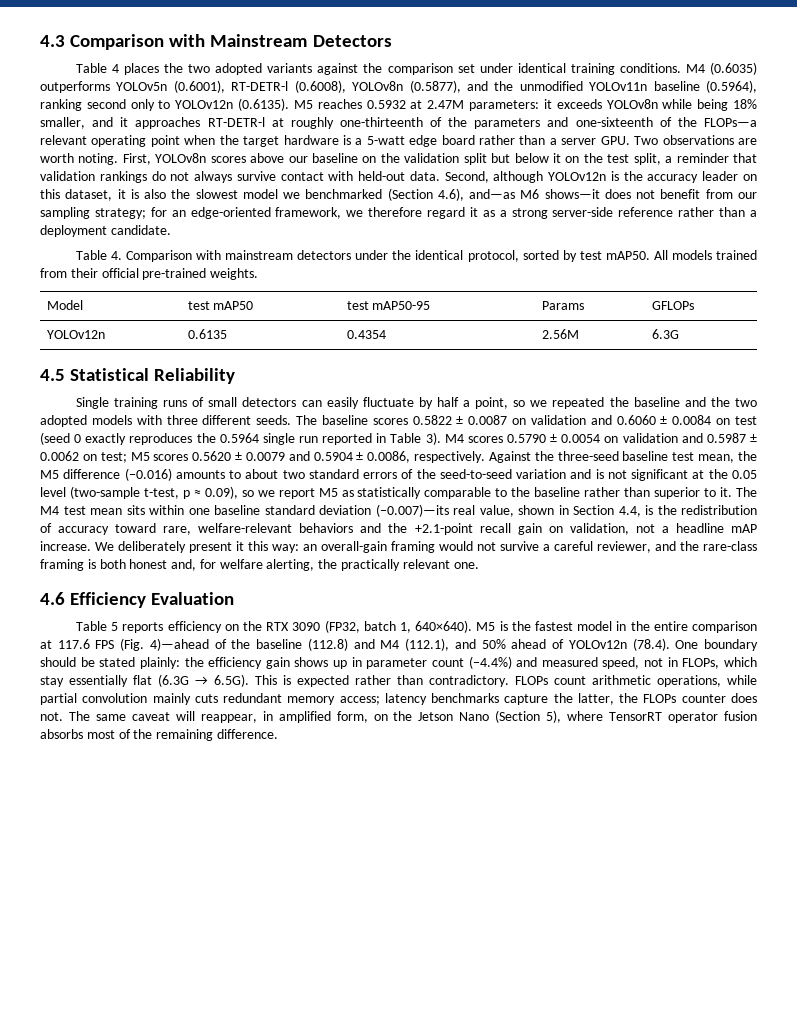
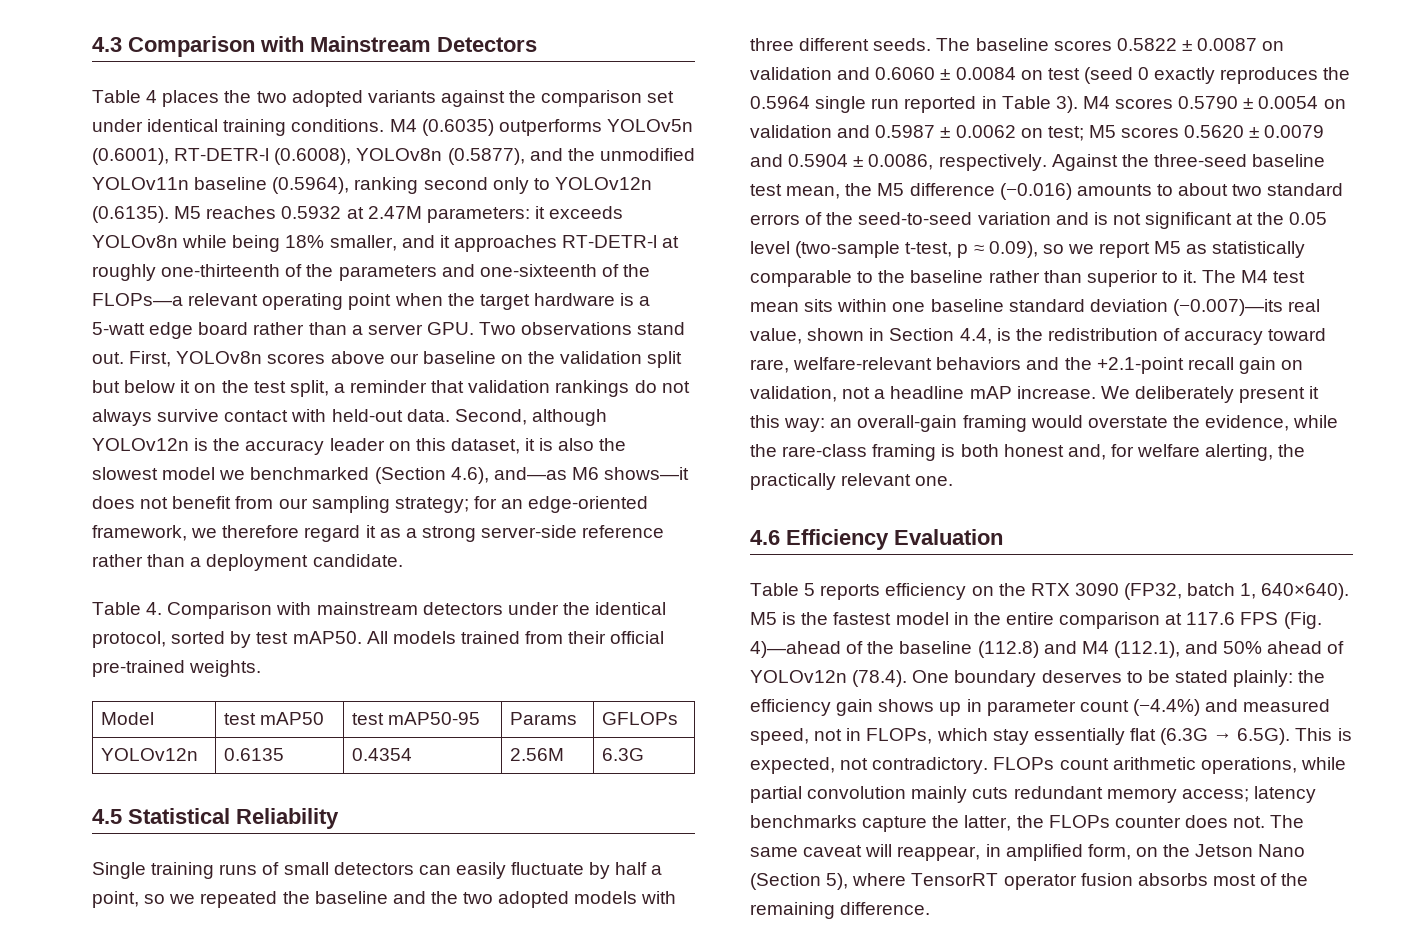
- it exceeds YOLOv8n while being 18% smaller, and it approaches RT-DETR-l at roughly one-thirteenth of the parameters and one-sixteenth of the FLOPs—a relevant operating point when the target hardware is a 5-watt edge board rather than a server GPU. Two observations are worth noting.
+ it exceeds YOLOv8n while being 18% smaller, and it approaches RT-DETR-l at roughly one-thirteenth of the parameters and one-sixteenth of the FLOPs—a relevant operating point when the target hardware is a 5-watt edge board rather than a server GPU. Two observations stand out.
- We deliberately present it this way: an overall-gain framing would not survive a careful reviewer, and the rare-class framing is both honest and, for welfare alerting, the practically relevant one.
+ We deliberately present it this way: an overall-gain framing would overstate the evidence, while the rare-class framing is both honest and, for welfare alerting, the practically relevant one.
- M5 is the fastest model in the entire comparison at 117.6 FPS (Fig. 4)—ahead of the baseline (112.8) and M4 (112.1), and 50% ahead of YOLOv12n (78.4). One boundary should be stated plainly: the efficiency gain shows up in parameter count (−4.4%) and measured speed, not in FLOPs, which stay essentially flat (6.3G → 6.5G). This is expected rather than contradictory.
+ M5 is the fastest model in the entire comparison at 117.6 FPS (Fig. 4)—ahead of the baseline (112.8) and M4 (112.1), and 50% ahead of YOLOv12n (78.4). One boundary deserves to be stated plainly: the efficiency gain shows up in parameter count (−4.4%) and measured speed, not in FLOPs, which stay essentially flat (6.3G → 6.5G). This is expected, not contradictory.

